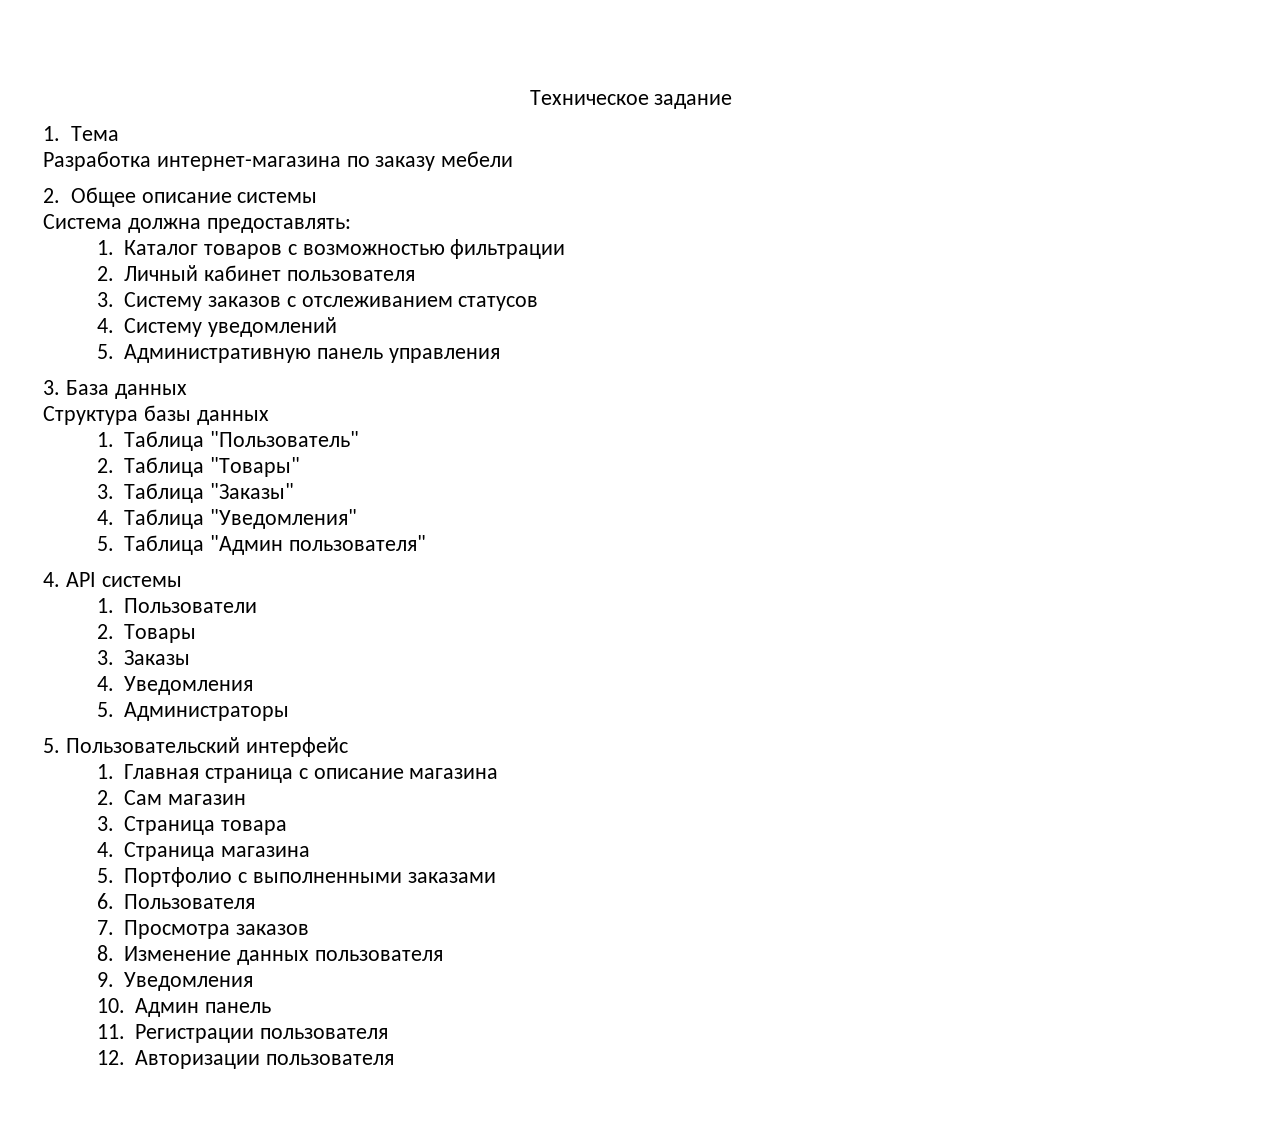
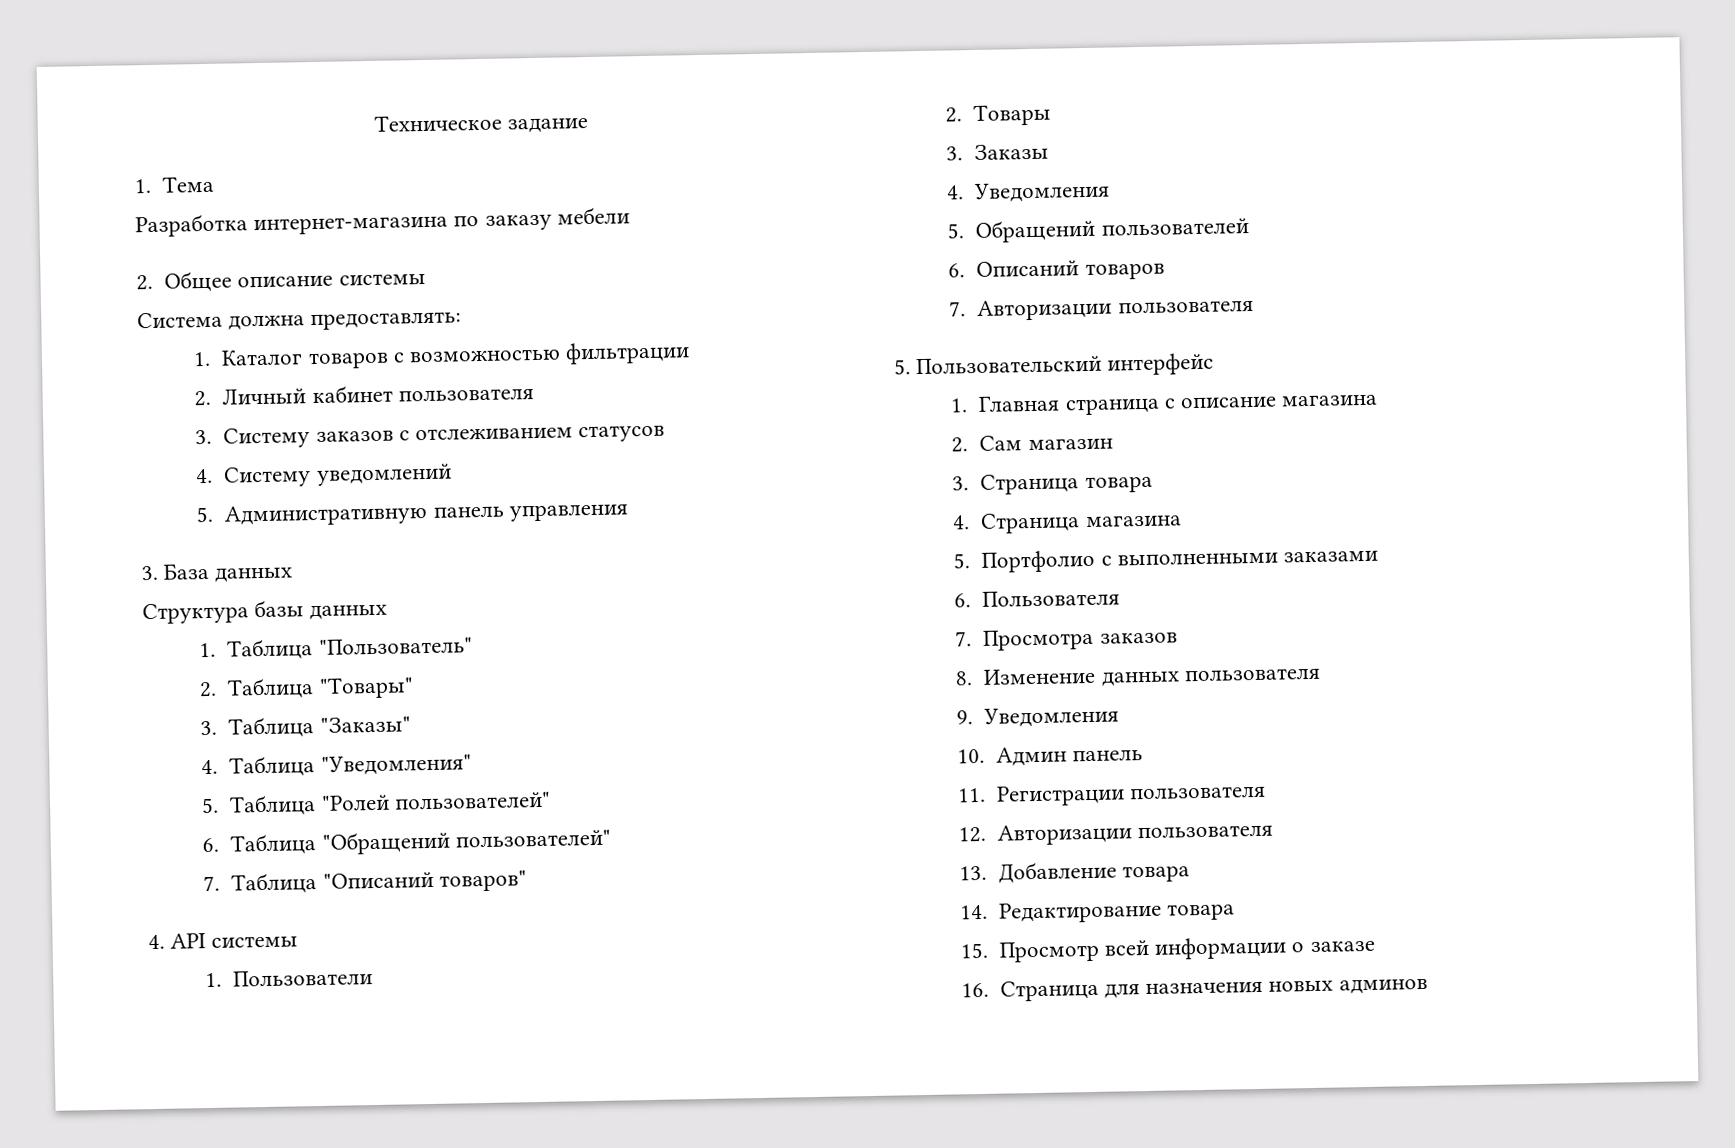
- 5. Таблица "Админ пользователя"
+ 5. Таблица "Ролей пользователей"
+ 6. Таблица "Обращений пользователей"
+ 7. Таблица "Описаний товаров"
- 5. Администраторы
+ 5. Обращений пользователей
+ 6. Описаний товаров
+ 7. Авторизации пользователя
+ 13. Добавление товара
+ 14. Редактирование товара
+ 15. Просмотр всей информации о заказе
+ 16. Страница для назначения новых админов

